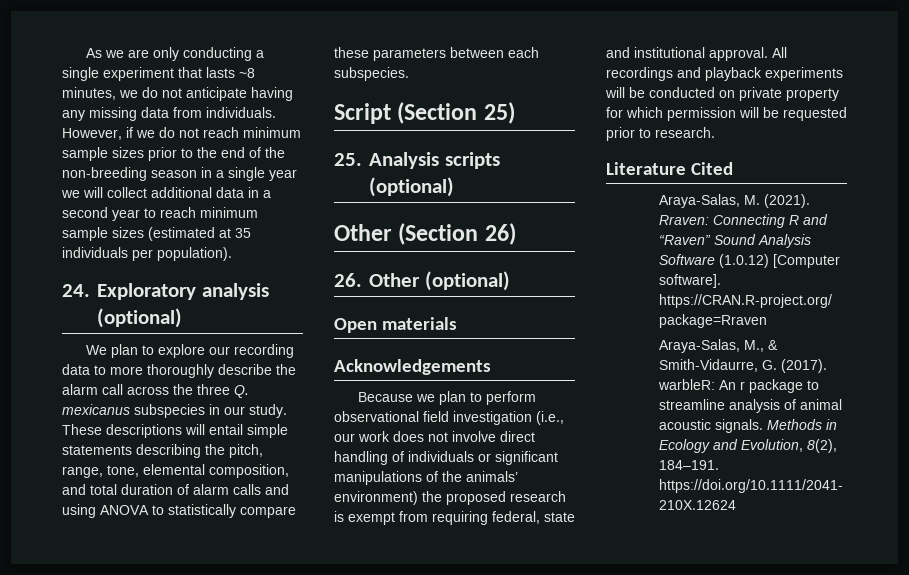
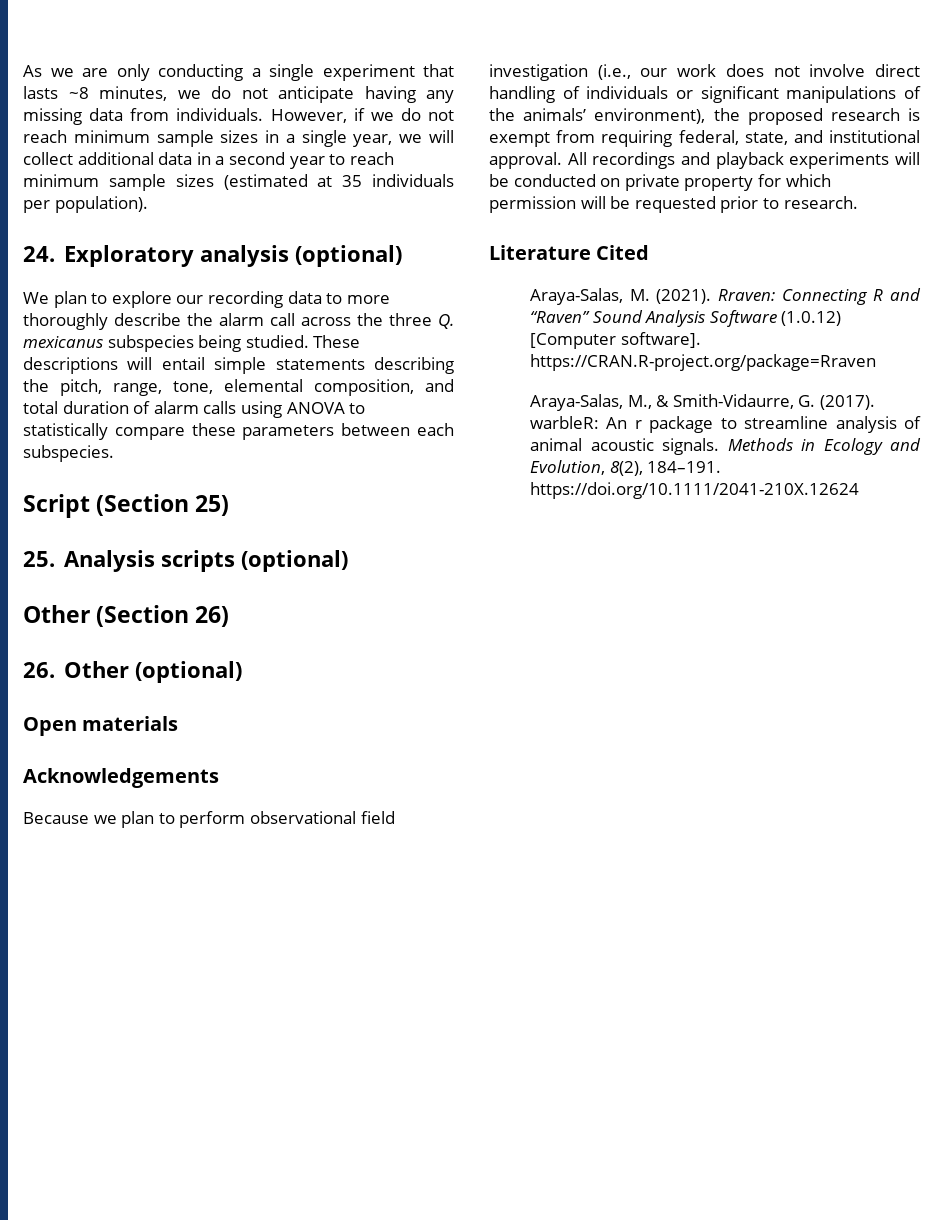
- However, if we do not reach minimum sample sizes prior to the end of the non-breeding season in a single year we will collect additional data in a second year to reach minimum sample sizes (estimated at 35 individuals per population).
+ However, if we do not reach minimum sample sizes in a single year, we will collect additional data in a second year to reach minimum sample sizes (estimated at 35 individuals per population).
- We plan to explore our recording data to more thoroughly describe the alarm call across the three Q. mexicanus subspecies in our study.
+ We plan to explore our recording data to more thoroughly describe the alarm call across the three Q. mexicanus subspecies being studied.
- These descriptions will entail simple statements describing the pitch, range, tone, elemental composition, and total duration of alarm calls and using ANOVA to statistically compare these parameters between each subspecies.
+ These descriptions will entail simple statements describing the pitch, range, tone, elemental composition, and total duration of alarm calls using ANOVA to statistically compare these parameters between each subspecies.
- Because we plan to perform observational field investigation (i.e., our work does not involve direct handling of individuals or significant manipulations of the animals’ environment) the proposed research is exempt from requiring federal, state and institutional approval.
+ Because we plan to perform observational field investigation (i.e., our work does not involve direct handling of individuals or significant manipulations of the animals’ environment), the proposed research is exempt from requiring federal, state, and institutional approval.

